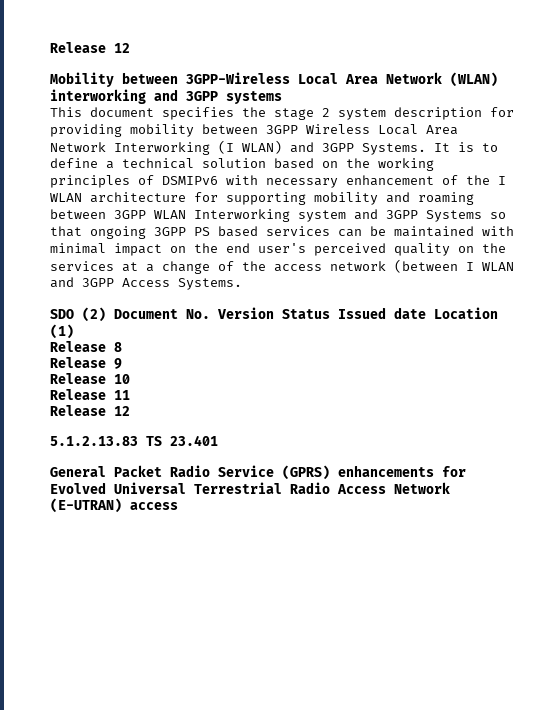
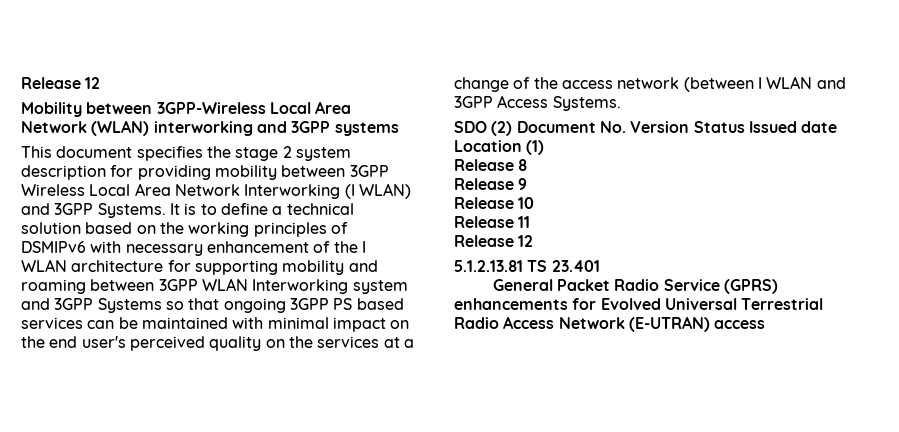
- 5.1.2.13.83 TS 23.401
+ 5.1.2.13.81 TS 23.401

